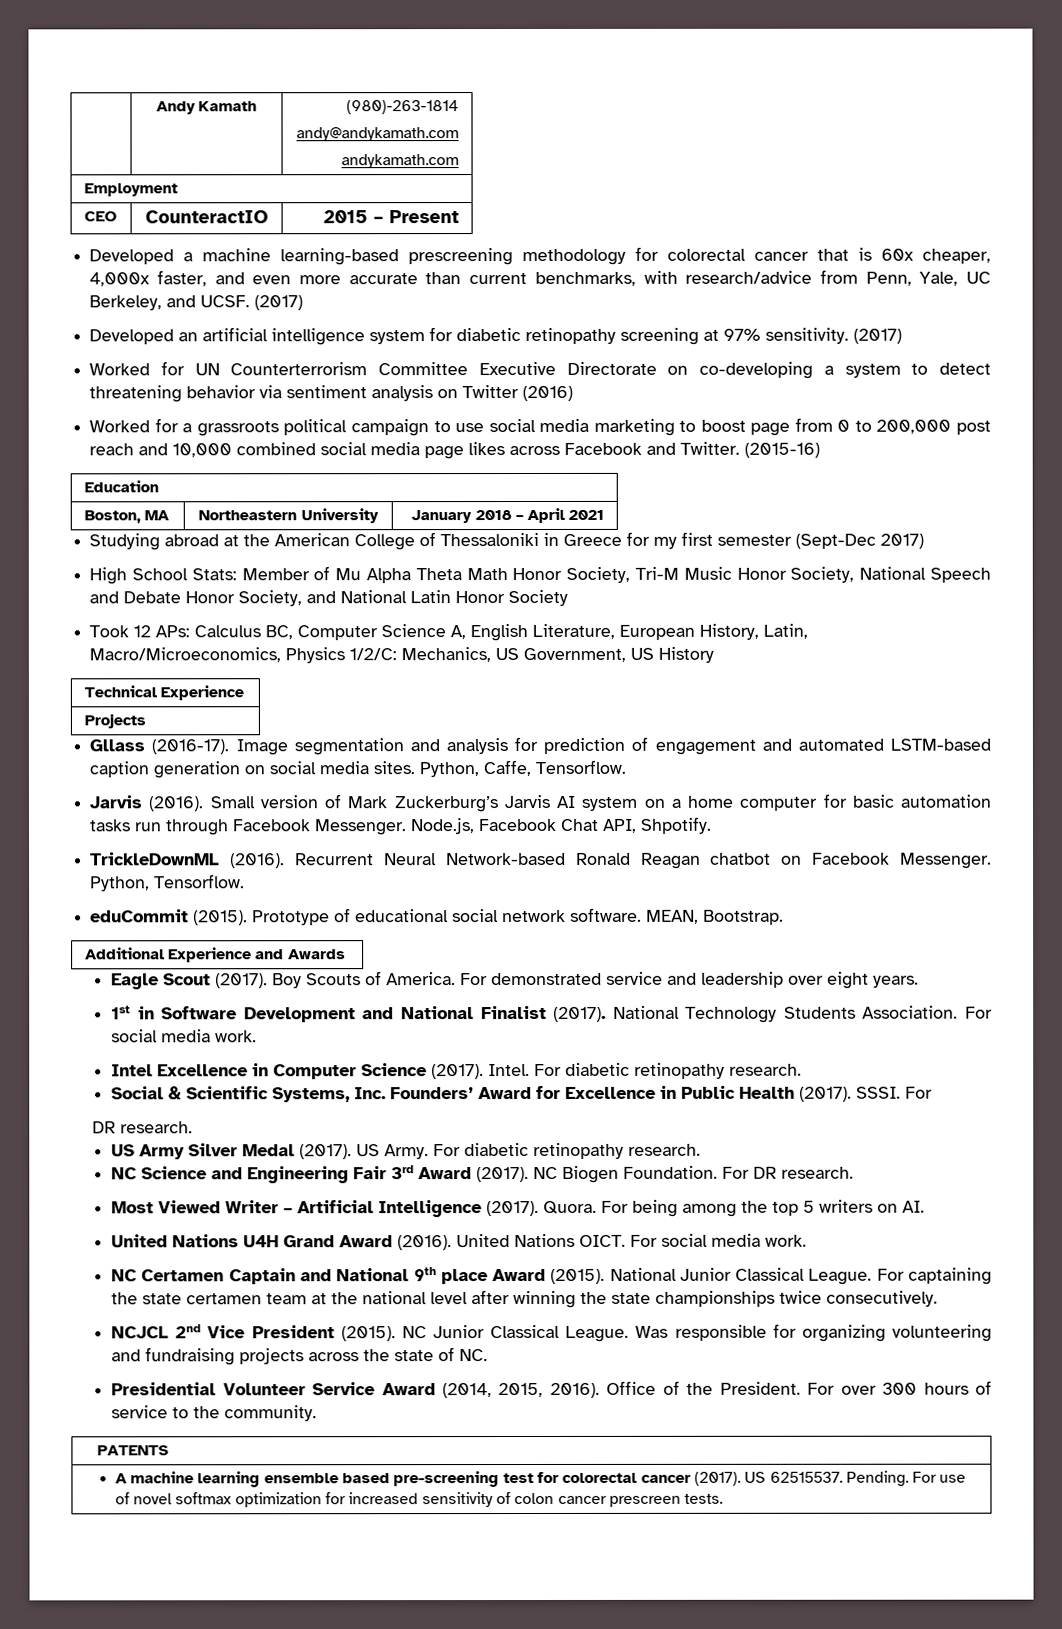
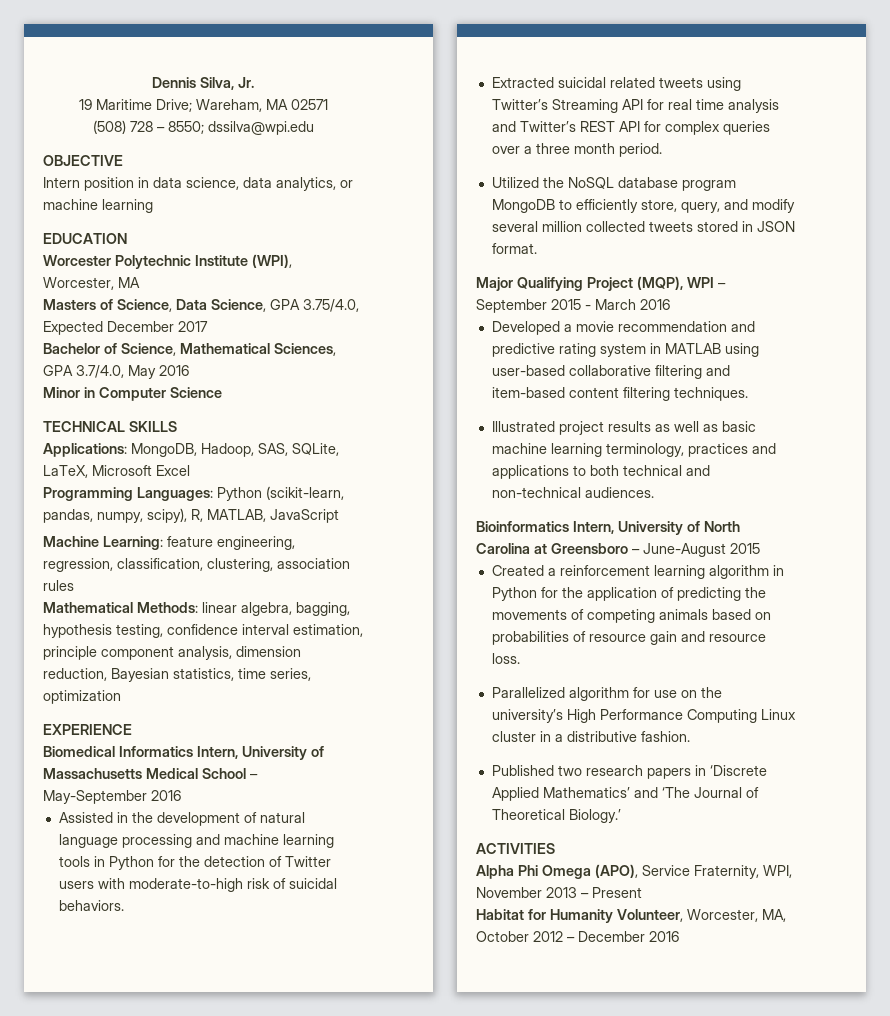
- | Andy Kamath | (980)-263-1814
- andy@andykamath.com
- andykamath.com
- Employment
- CEO | CounteractIO | 2015 – Present
- Developed a machine learning-based prescreening methodology for colorectal cancer that is 60x cheaper, 4,000x faster, and even more accurate than current benchmarks, with research/advice from Penn, Yale, UC Berkeley, and UCSF. (2017)
- Developed an artificial intelligence system for diabetic retinopathy screening at 97% sensitivity. (2017)
- Worked for UN Counterterrorism Committee Executive Directorate on co-developing a system to detect threatening behavior via sentiment analysis on Twitter (2016)
- Worked for a grassroots political campaign to use social media marketing to boost page from 0 to 200,000 post reach and 10,000 combined social media page likes across Facebook and Twitter. (2015-16)
- Education
- Boston, MA | Northeastern University | January 2018 – April 2021
- Studying abroad at the American College of Thessaloniki in Greece for my first semester (Sept-Dec 2017)
- High School Stats: Member of Mu Alpha Theta Math Honor Society, Tri-M Music Honor Society, National Speech and Debate Honor Society, and National Latin Honor Society
- Took 12 APs: Calculus BC, Computer Science A, English Literature, European History, Latin, Macro/Microeconomics, Physics 1/2/C: Mechanics, US Government, US History
- Technical Experience
- Projects
- Gllass (2016-17). Image segmentation and analysis for prediction of engagement and automated LSTM-based caption generation on social media sites. Python, Caffe, Tensorflow.
- Jarvis (2016). Small version of Mark Zuckerburg’s Jarvis AI system on a home computer for basic automation tasks run through Facebook Messenger. Node.js, Facebook Chat API, Shpotify.
- TrickleDownML (2016). Recurrent Neural Network-based Ronald Reagan chatbot on Facebook Messenger. Python, Tensorflow.
- eduCommit (2015). Prototype of educational social network software. MEAN, Bootstrap.
- Additional Experience and Awards
- Eagle Scout (2017). Boy Scouts of America. For demonstrated service and leadership over eight years.
- 1st in Software Development and National Finalist (2017). National Technology Students Association. For social media work.
- Intel Excellence in Computer Science (2017). Intel. For diabetic retinopathy research.
- Social & Scientific Systems, Inc. Founders’ Award for Excellence in Public Health (2017). SSSI. For
- DR research.
- US Army Silver Medal (2017). US Army. For diabetic retinopathy research.
- NC Science and Engineering Fair 3rd Award (2017). NC Biogen Foundation. For DR research.
- Most Viewed Writer – Artificial Intelligence (2017). Quora. For being among the top 5 writers on AI.
- United Nations U4H Grand Award (2016). United Nations OICT. For social media work.
- NC Certamen Captain and National 9th place Award (2015). National Junior Classical League. For captaining the state certamen team at the national level after winning the state championships twice consecutively.
- NCJCL 2nd Vice President (2015). NC Junior Classical League. Was responsible for organizing volunteering and fundraising projects across the state of NC.
- Presidential Volunteer Service Award (2014, 2015, 2016). Office of the President. For over 300 hours of service to the community.
- PATENTS
- A machine learning ensemble based pre-screening test for colorectal cancer (2017). US 62515537. Pending. For use of novel softmax optimization for increased sensitivity of colon cancer prescreen tests.
+ Dennis Silva, Jr.
+ 19 Maritime Drive; Wareham, MA 02571
+ (508) 728 – 8550; dssilva@wpi.edu
+ OBJECTIVE
+ Intern position in data science, data analytics, or machine learning
+ EDUCATION
+ Worcester Polytechnic Institute (WPI), Worcester, MA
+ Masters of Science, Data Science, GPA 3.75/4.0, Expected December 2017
+ Bachelor of Science, Mathematical Sciences, GPA 3.7/4.0, May 2016
+ Minor in Computer Science
+ TECHNICAL SKILLS
+ Applications: MongoDB, Hadoop, SAS, SQLite, LaTeX, Microsoft Excel
+ Programming Languages: Python (scikit-learn, pandas, numpy, scipy), R, MATLAB, JavaScript
+ Machine Learning: feature engineering, regression, classification, clustering, association rules
+ Mathematical Methods: linear algebra, bagging, hypothesis testing, confidence interval estimation, principle component analysis, dimension reduction, Bayesian statistics, time series, optimization
+ EXPERIENCE
+ Biomedical Informatics Intern, University of Massachusetts Medical School – May-September 2016
+ Assisted in the development of natural language processing and machine learning tools in Python for the detection of Twitter users with moderate-to-high risk of suicidal behaviors.
+ Extracted suicidal related tweets using Twitter’s Streaming API for real time analysis and Twitter’s REST API for complex queries over a three month period.
+ Utilized the NoSQL database program MongoDB to efficiently store, query, and modify several million collected tweets stored in JSON format.
+ Major Qualifying Project (MQP), WPI – September 2015 - March 2016
+ Developed a movie recommendation and predictive rating system in MATLAB using user-based collaborative filtering and item-based content filtering techniques.
+ Illustrated project results as well as basic machine learning terminology, practices and applications to both technical and non-technical audiences.
+ Bioinformatics Intern, University of North Carolina at Greensboro – June-August 2015
+ Created a reinforcement learning algorithm in Python for the application of predicting the movements of competing animals based on probabilities of resource gain and resource loss.
+ Parallelized algorithm for use on the university’s High Performance Computing Linux cluster in a distributive fashion.
+ Published two research papers in ‘Discrete Applied Mathematics’ and ‘The Journal of Theoretical Biology.’
+ ACTIVITIES
+ Alpha Phi Omega (APO), Service Fraternity, WPI, November 2013 – Present
+ Habitat for Humanity Volunteer, Worcester, MA, October 2012 – December 2016

